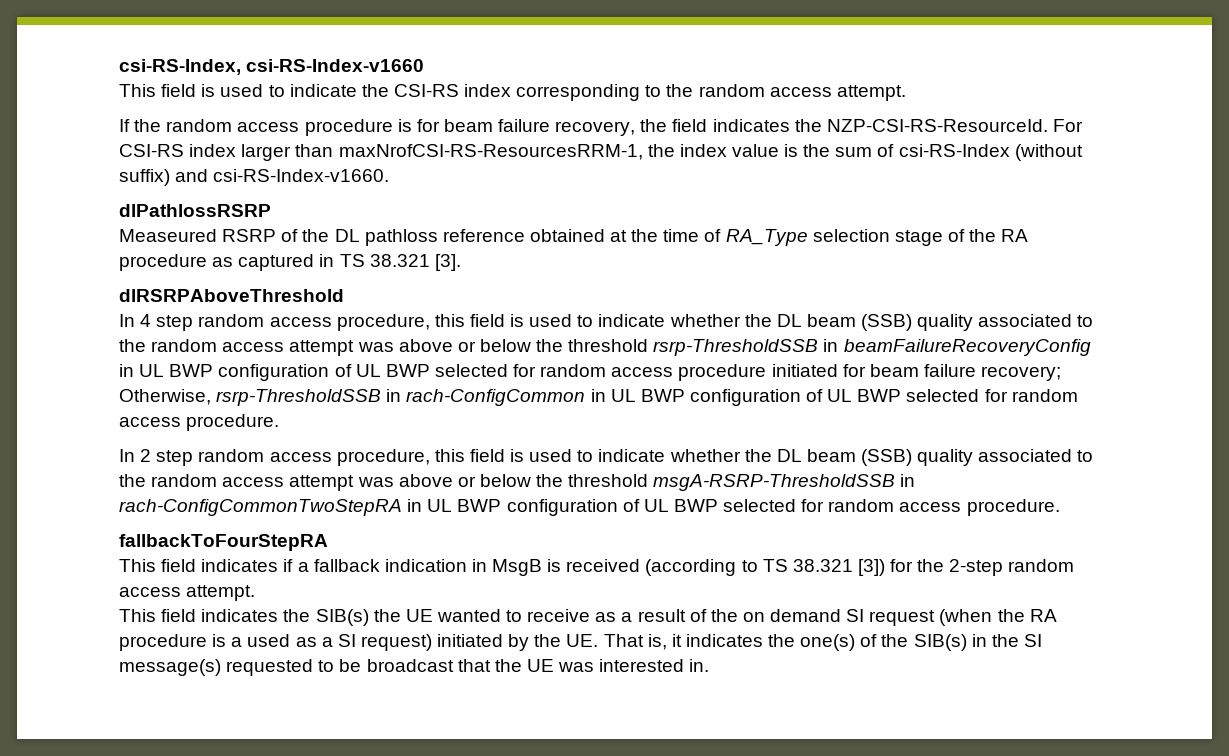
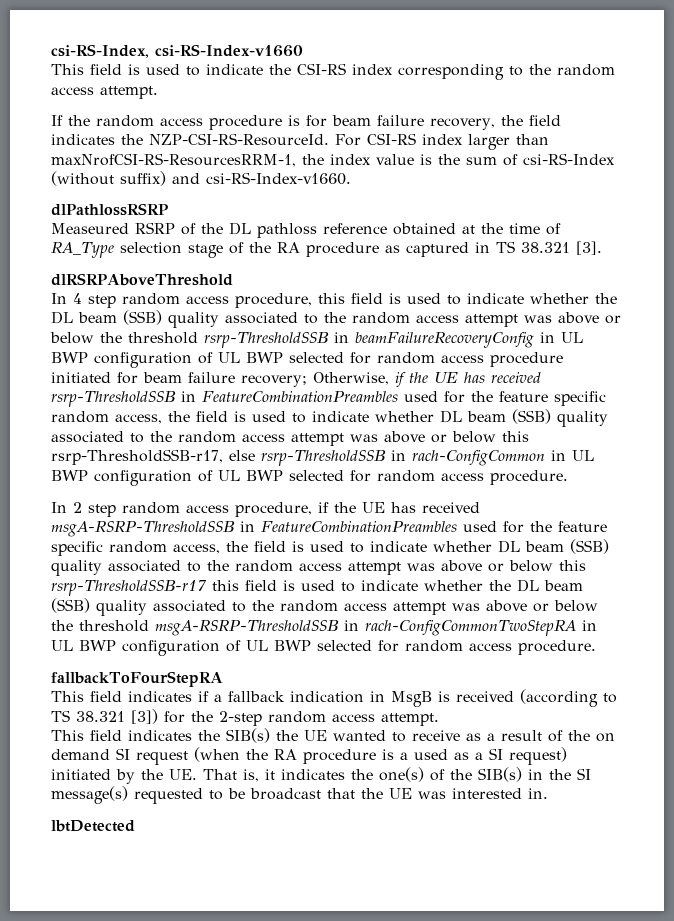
- Otherwise, rsrp-ThresholdSSB in rach-ConfigCommon in UL BWP configuration of UL BWP selected for random access procedure.
+ Otherwise, if the UE has received rsrp-ThresholdSSB in FeatureCombinationPreambles used for the feature specific random access, the field is used to indicate whether DL beam (SSB) quality associated to the random access attempt was above or below this rsrp-ThresholdSSB-r17, else rsrp-ThresholdSSB in rach-ConfigCommon in UL BWP configuration of UL BWP selected for random access procedure.
- In 2 step random access procedure, this field is used to indicate whether the DL beam (SSB) quality associated to the random access attempt was above or below the threshold msgA-RSRP-ThresholdSSB in rach-ConfigCommonTwoStepRA in UL BWP configuration of UL BWP selected for random access procedure.
+ In 2 step random access procedure, if the UE has received msgA-RSRP-ThresholdSSB in FeatureCombinationPreambles used for the feature specific random access, the field is used to indicate whether DL beam (SSB) quality associated to the random access attempt was above or below this rsrp-ThresholdSSB-r17 this field is used to indicate whether the DL beam (SSB) quality associated to the random access attempt was above or below the threshold msgA-RSRP-ThresholdSSB in rach-ConfigCommonTwoStepRA in UL BWP configuration of UL BWP selected for random access procedure.
+ lbtDetected

